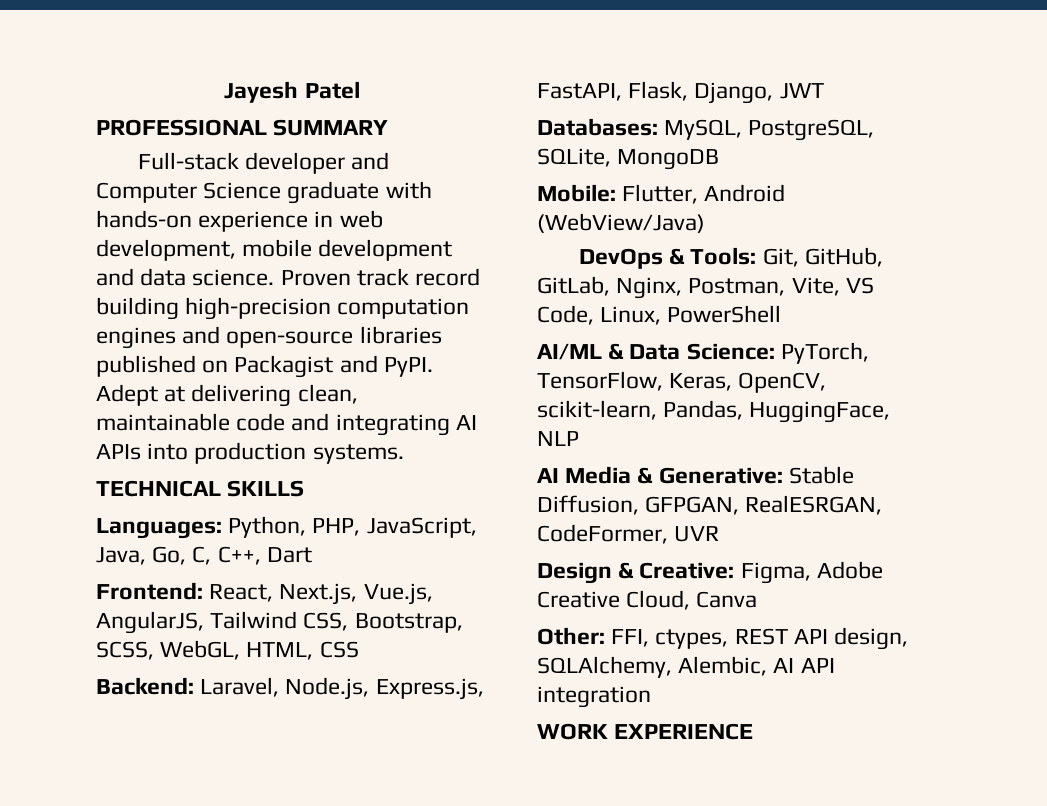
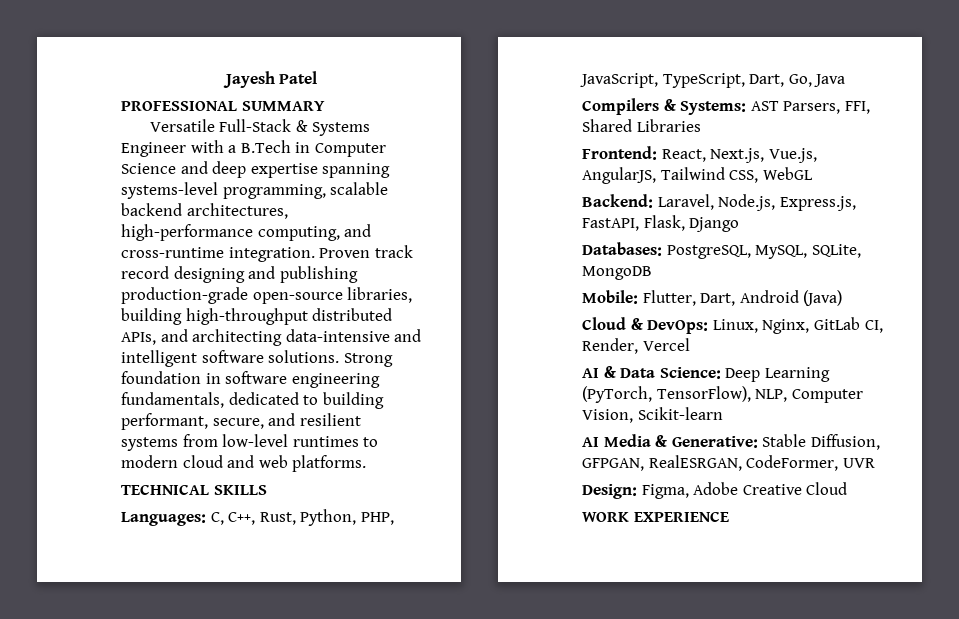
- Full-stack developer and Computer Science graduate with hands-on experience in web development, mobile development and data science. Proven track record building high-precision computation engines and open-source libraries published on Packagist and PyPI. Adept at delivering clean, maintainable code and integrating AI APIs into production systems.
+ Versatile Full-Stack & Systems Engineer with a B.Tech in Computer Science and deep expertise spanning systems-level programming, scalable backend architectures, high-performance computing, and cross-runtime integration. Proven track record designing and publishing production-grade open-source libraries, building high-throughput distributed APIs, and architecting data-intensive and intelligent software solutions. Strong foundation in software engineering fundamentals, dedicated to building performant, secure, and resilient systems from low-level runtimes to modern cloud and web platforms.
  TECHNICAL SKILLS
- Languages: Python, PHP, JavaScript, Java, Go, C, C++, Dart
+ Languages: C, C++, Rust, Python, PHP, JavaScript, TypeScript, Dart, Go, Java
+ Compilers & Systems: AST Parsers, FFI, Shared Libraries
- Frontend: React, Next.js, Vue.js, AngularJS, Tailwind CSS, Bootstrap, SCSS, WebGL, HTML, CSS
+ Frontend: React, Next.js, Vue.js, AngularJS, Tailwind CSS, WebGL
- Backend: Laravel, Node.js, Express.js, FastAPI, Flask, Django, JWT
+ Backend: Laravel, Node.js, Express.js, FastAPI, Flask, Django
- Databases: MySQL, PostgreSQL, SQLite, MongoDB
+ Databases: PostgreSQL, MySQL, SQLite, MongoDB
- Mobile: Flutter, Android (WebView/Java)
- DevOps & Tools: Git, GitHub, GitLab, Nginx, Postman, Vite, VS Code, Linux, PowerShell
- AI/ML & Data Science: PyTorch, TensorFlow, Keras, OpenCV, scikit-learn, Pandas, HuggingFace, NLP
+ Mobile: Flutter, Dart, Android (Java)
+ Cloud & DevOps: Linux, Nginx, GitLab CI, Render, Vercel
+ AI & Data Science: Deep Learning (PyTorch, TensorFlow), NLP, Computer Vision, Scikit-learn
- Design & Creative: Figma, Adobe Creative Cloud, Canva
- Other: FFI, ctypes, REST API design, SQLAlchemy, Alembic, AI API integration
+ Design: Figma, Adobe Creative Cloud

